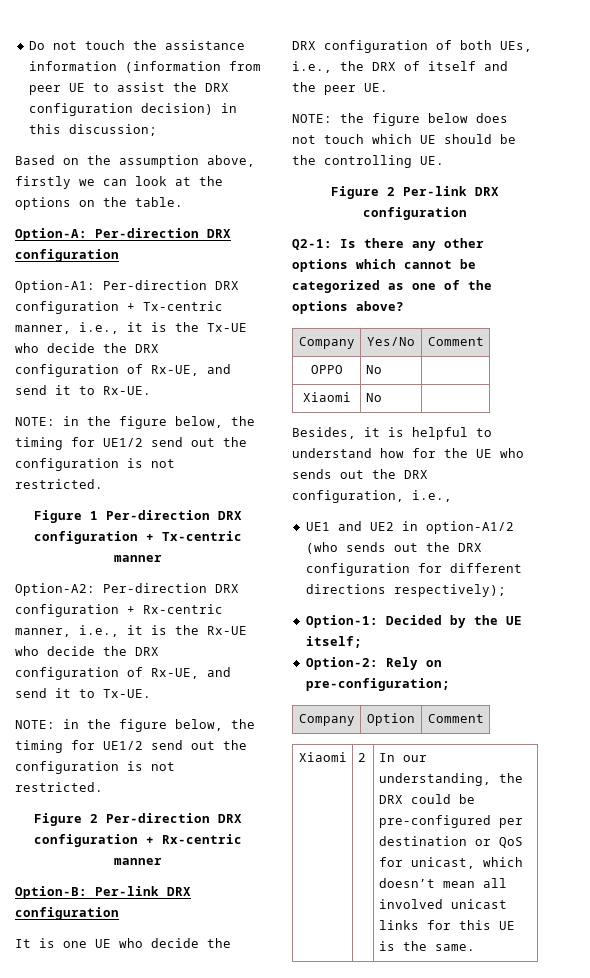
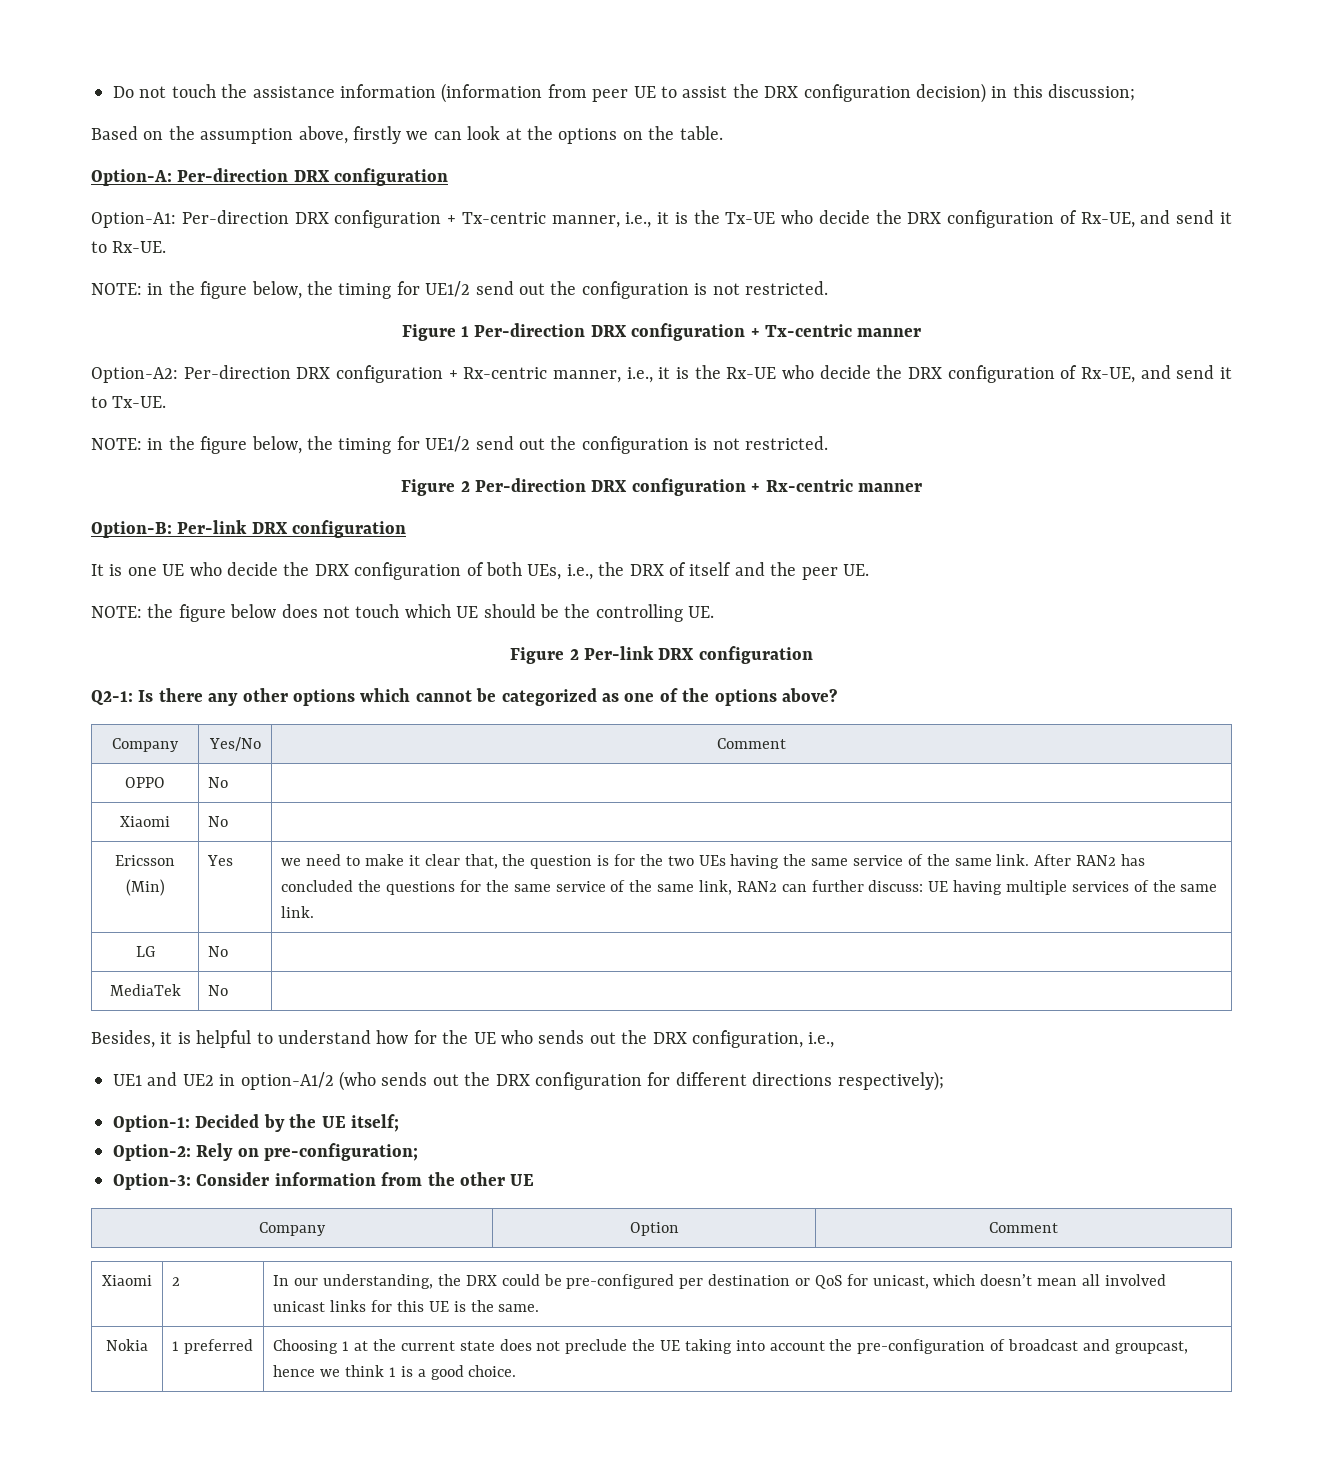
+ Ericsson (Min) | Yes | we need to make it clear that, the question is for the two UEs having the same service of the same link. After RAN2 has concluded the questions for the same service of the same link, RAN2 can further discuss: UE having multiple services of the same link.
+ LG | No |
+ MediaTek | No |
+ Option-3: Consider information from the other UE
+ Nokia | 1 preferred | Choosing 1 at the current state does not preclude the UE taking into account the pre-configuration of broadcast and groupcast, hence we think 1 is a good choice.

